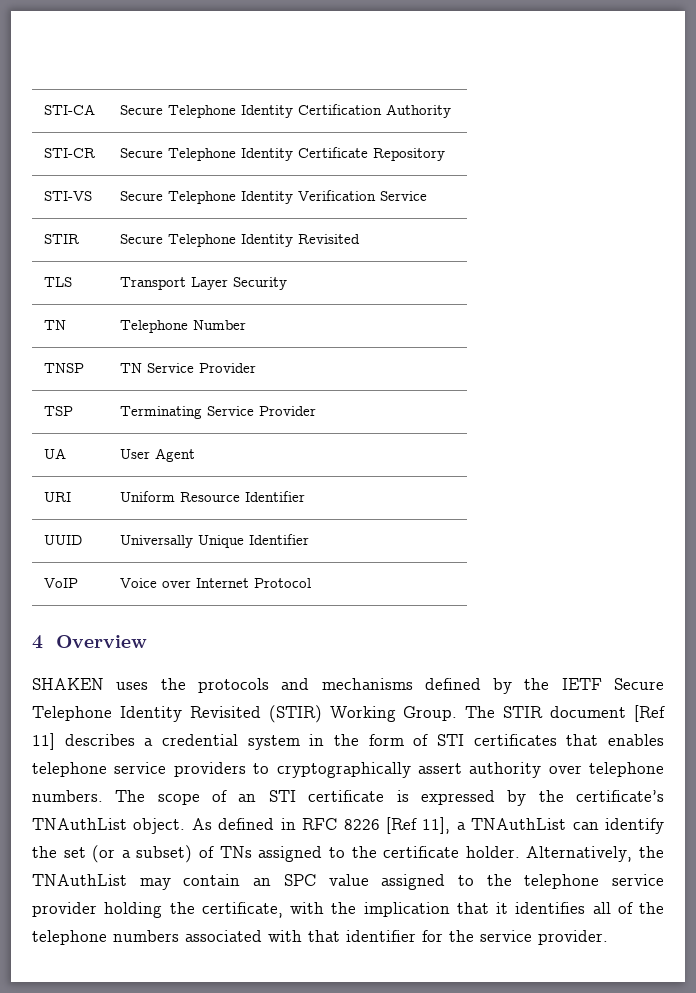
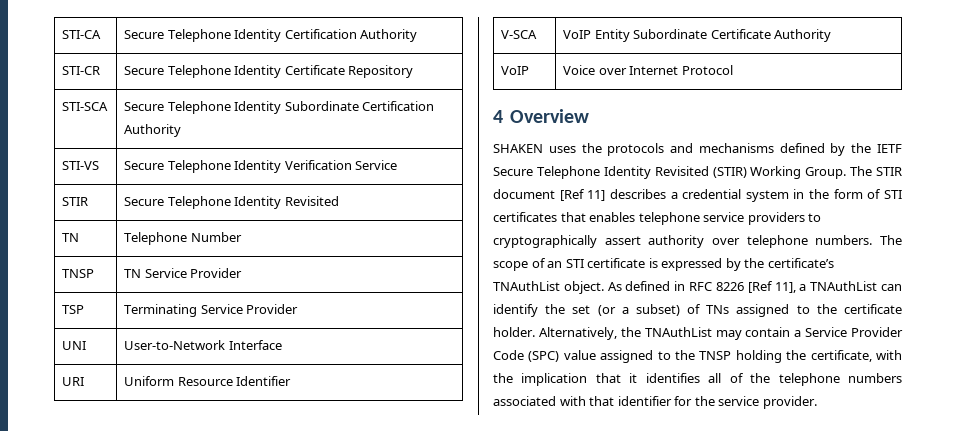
+ STI-SCA | Secure Telephone Identity Subordinate Certification Authority
- TLS | Transport Layer Security
- UA | User Agent
+ UNI | User-to-Network Interface
- UUID | Universally Unique Identifier
+ V-SCA | VoIP Entity Subordinate Certificate Authority
- Alternatively, the TNAuthList may contain an SPC value assigned to the telephone service provider holding the certificate, with the implication that it identifies all of the telephone numbers associated with that identifier for the service provider.
+ Alternatively, the TNAuthList may contain a Service Provider Code (SPC) value assigned to the TNSP holding the certificate, with the implication that it identifies all of the telephone numbers associated with that identifier for the service provider.

